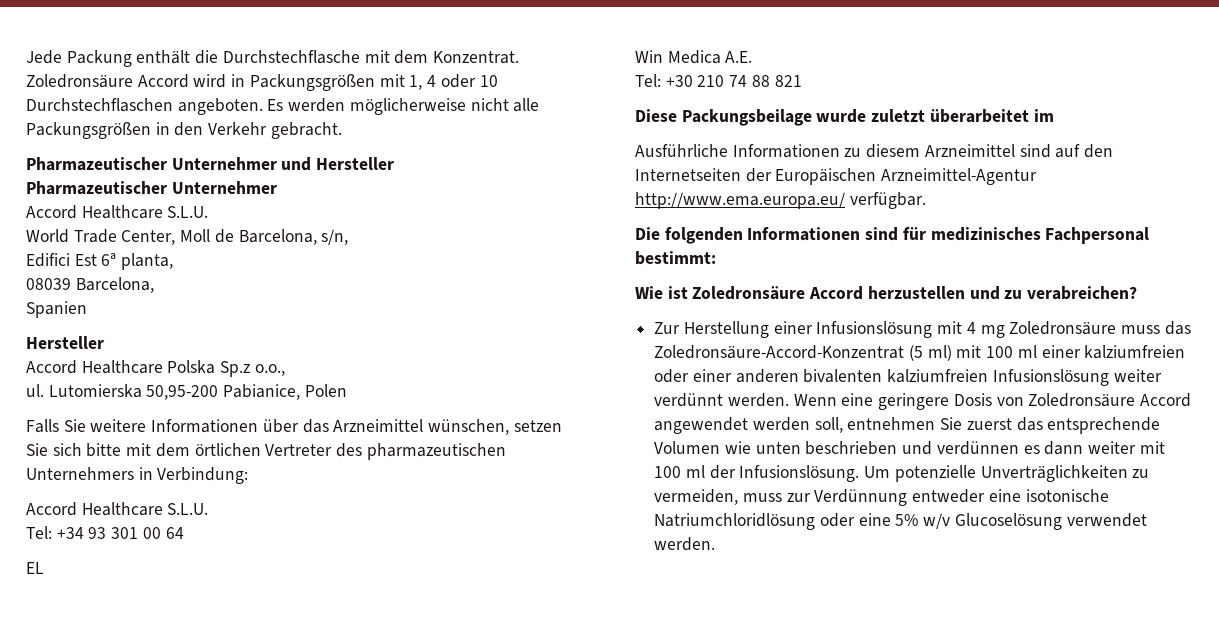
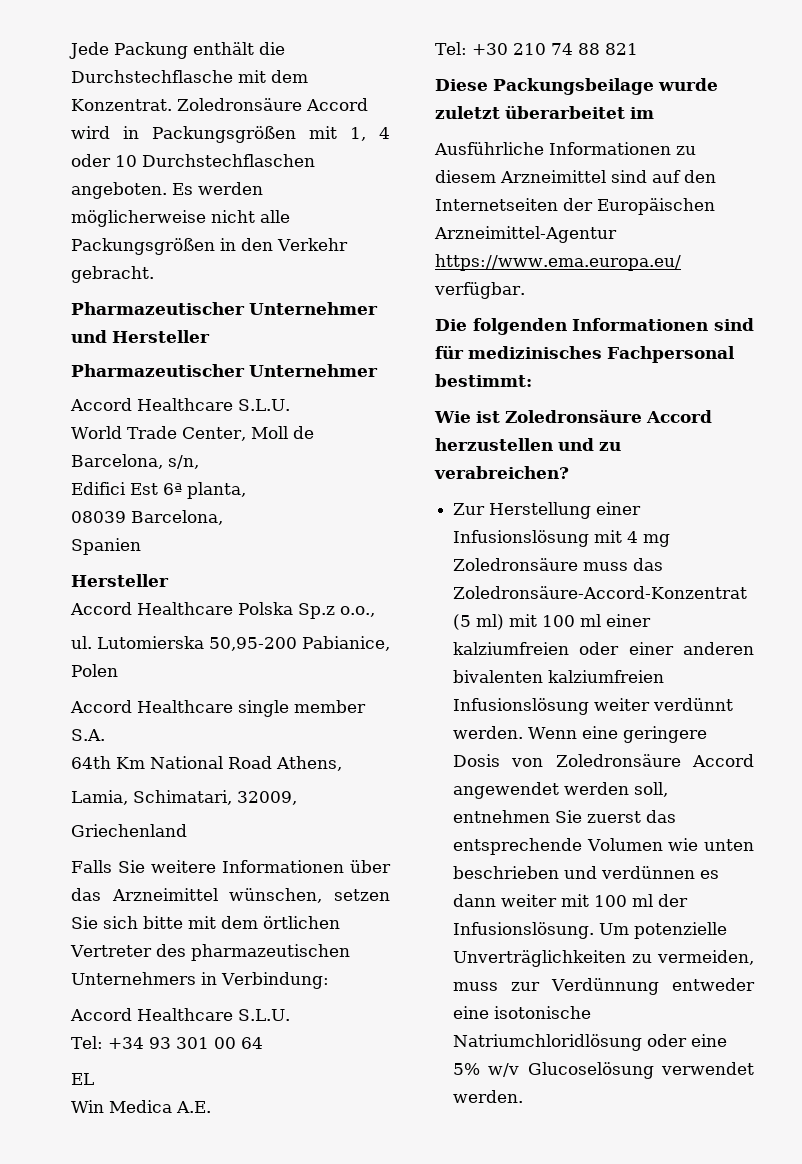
+ Accord Healthcare single member S.A.
+ 64th Km National Road Athens,
+ Lamia, Schimatari, 32009,
+ Griechenland
- Ausführliche Informationen zu diesem Arzneimittel sind auf den Internetseiten der Europäischen Arzneimittel-Agentur http://www.ema.europa.eu/ verfügbar.
+ Ausführliche Informationen zu diesem Arzneimittel sind auf den Internetseiten der Europäischen Arzneimittel-Agentur https://www.ema.europa.eu/ verfügbar.

